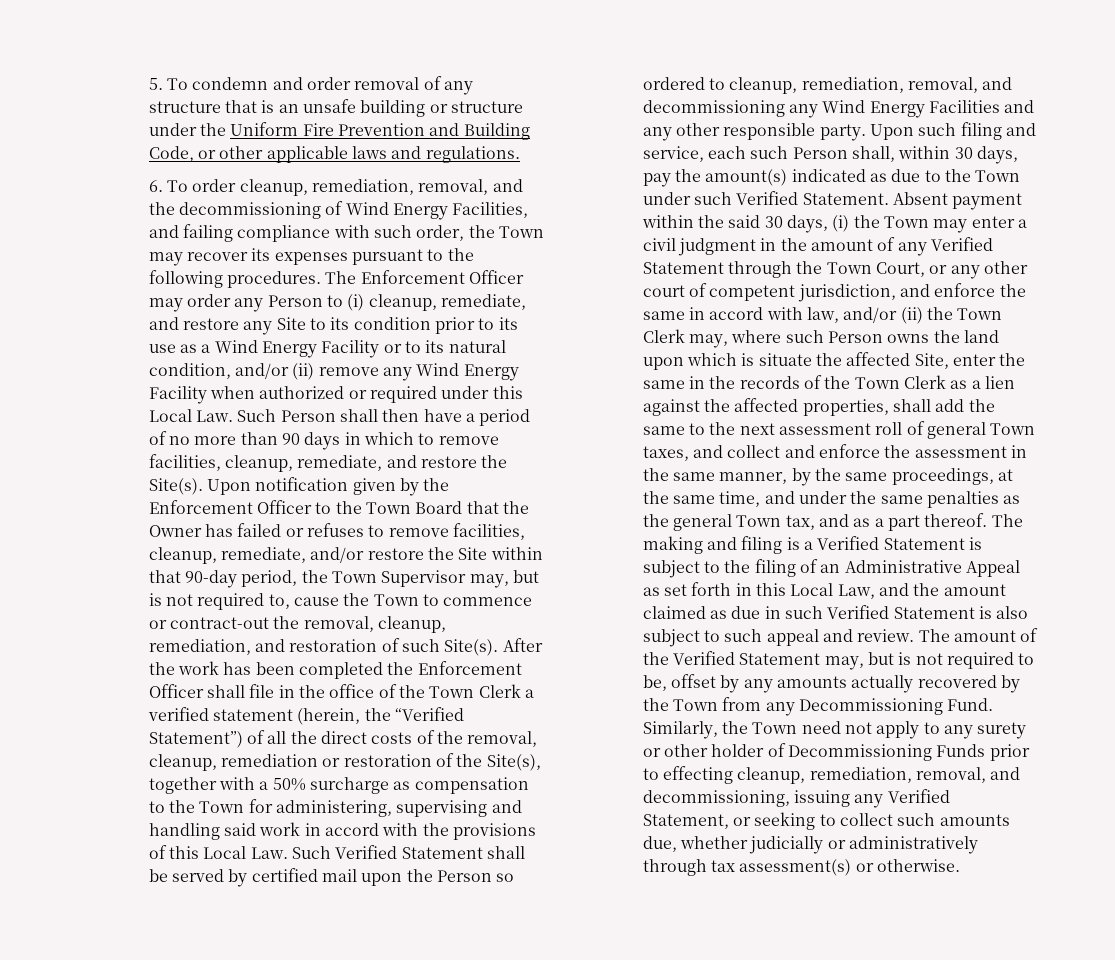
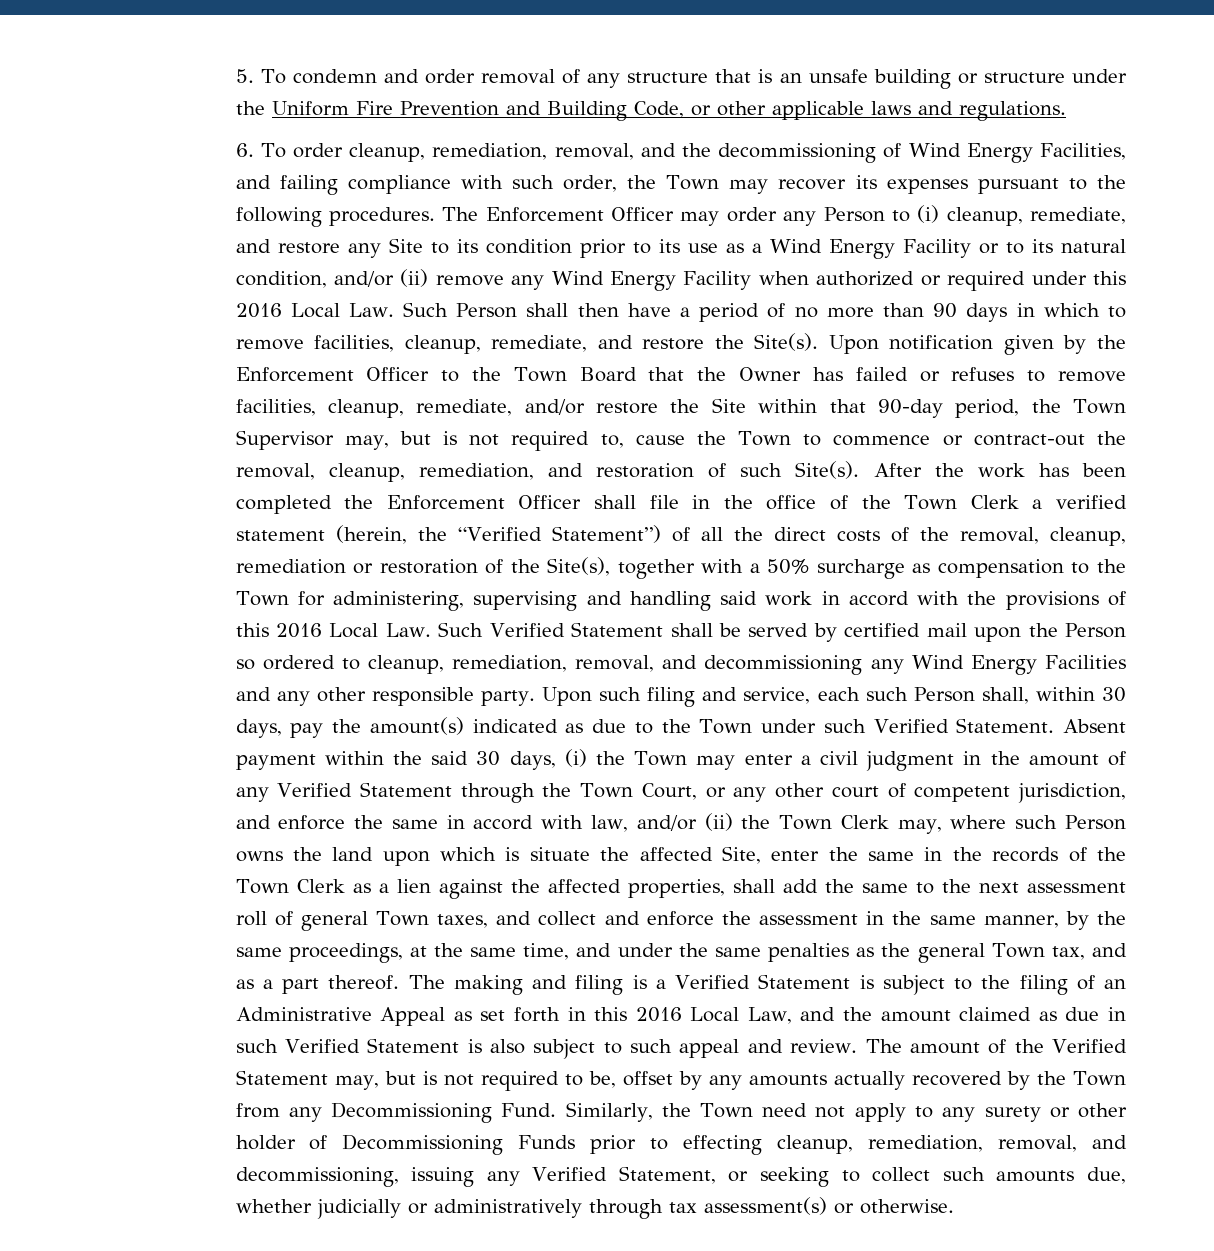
- The Enforcement Officer may order any Person to (i) cleanup, remediate, and restore any Site to its condition prior to its use as a Wind Energy Facility or to its natural condition, and/or (ii) remove any Wind Energy Facility when authorized or required under this Local Law. Such Person shall then have a period of no more than 90 days in which to remove facilities, cleanup, remediate, and restore the Site(s).
+ The Enforcement Officer may order any Person to (i) cleanup, remediate, and restore any Site to its condition prior to its use as a Wind Energy Facility or to its natural condition, and/or (ii) remove any Wind Energy Facility when authorized or required under this 2016 Local Law. Such Person shall then have a period of no more than 90 days in which to remove facilities, cleanup, remediate, and restore the Site(s).
- After the work has been completed the Enforcement Officer shall file in the office of the Town Clerk a verified statement (herein, the “Verified Statement”) of all the direct costs of the removal, cleanup, remediation or restoration of the Site(s), together with a 50% surcharge as compensation to the Town for administering, supervising and handling said work in accord with the provisions of this Local Law. Such Verified Statement shall be served by certified mail upon the Person so ordered to cleanup, remediation, removal, and decommissioning any Wind Energy Facilities and any other responsible party.
+ After the work has been completed the Enforcement Officer shall file in the office of the Town Clerk a verified statement (herein, the “Verified Statement”) of all the direct costs of the removal, cleanup, remediation or restoration of the Site(s), together with a 50% surcharge as compensation to the Town for administering, supervising and handling said work in accord with the provisions of this 2016 Local Law. Such Verified Statement shall be served by certified mail upon the Person so ordered to cleanup, remediation, removal, and decommissioning any Wind Energy Facilities and any other responsible party.
- The making and filing is a Verified Statement is subject to the filing of an Administrative Appeal as set forth in this Local Law, and the amount claimed as due in such Verified Statement is also subject to such appeal and review.
+ The making and filing is a Verified Statement is subject to the filing of an Administrative Appeal as set forth in this 2016 Local Law, and the amount claimed as due in such Verified Statement is also subject to such appeal and review.

